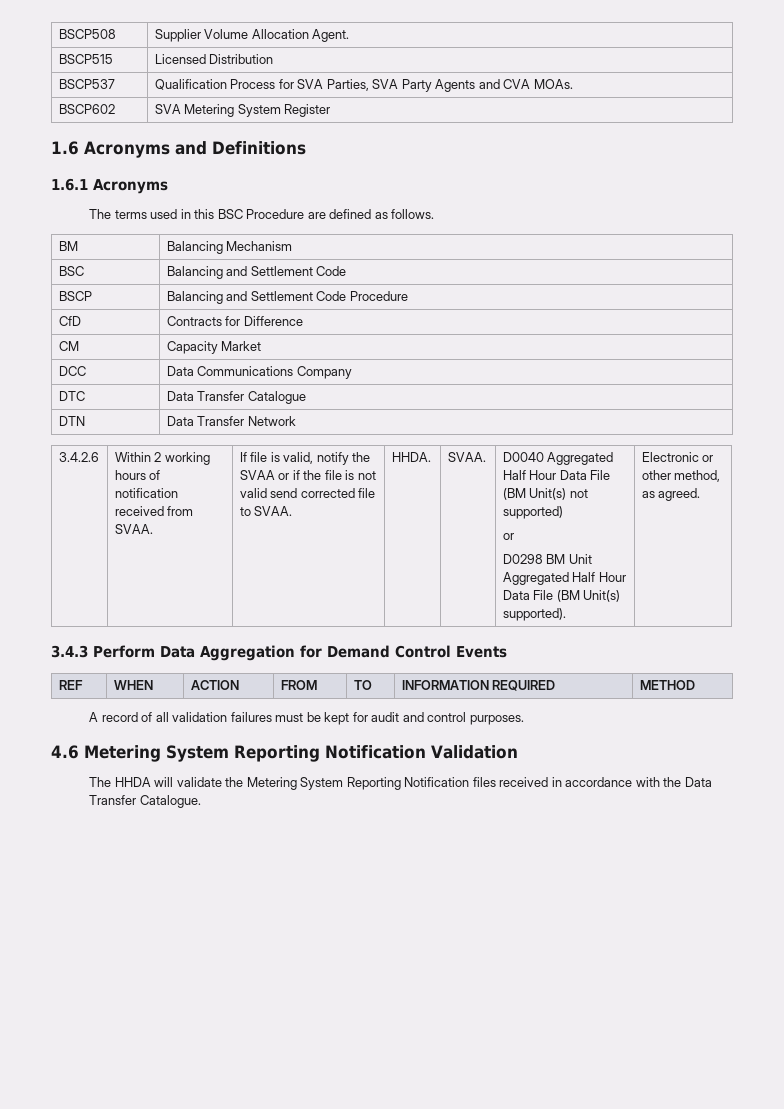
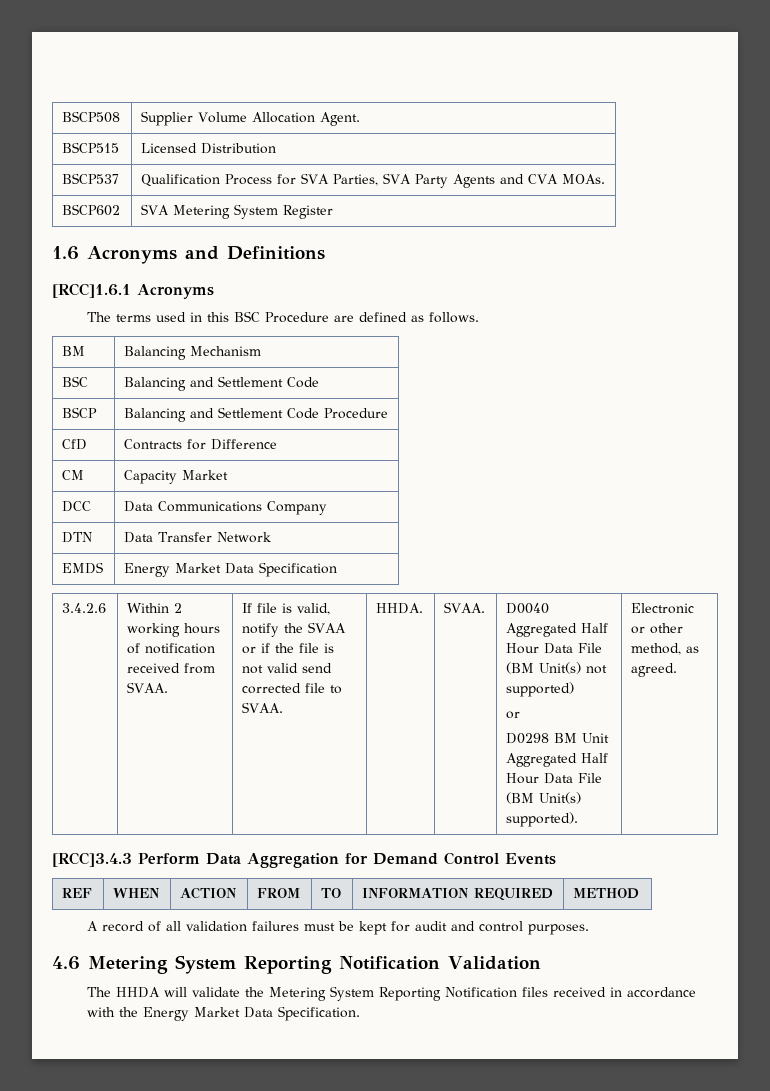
- 1.6.1 Acronyms
+ [RCC]1.6.1 Acronyms
- DTC | Data Transfer Catalogue
+ EMDS | Energy Market Data Specification
- 3.4.3 Perform Data Aggregation for Demand Control Events
+ [RCC]3.4.3 Perform Data Aggregation for Demand Control Events
- The HHDA will validate the Metering System Reporting Notification files received in accordance with the Data Transfer Catalogue.
+ The HHDA will validate the Metering System Reporting Notification files received in accordance with the Energy Market Data Specification.

